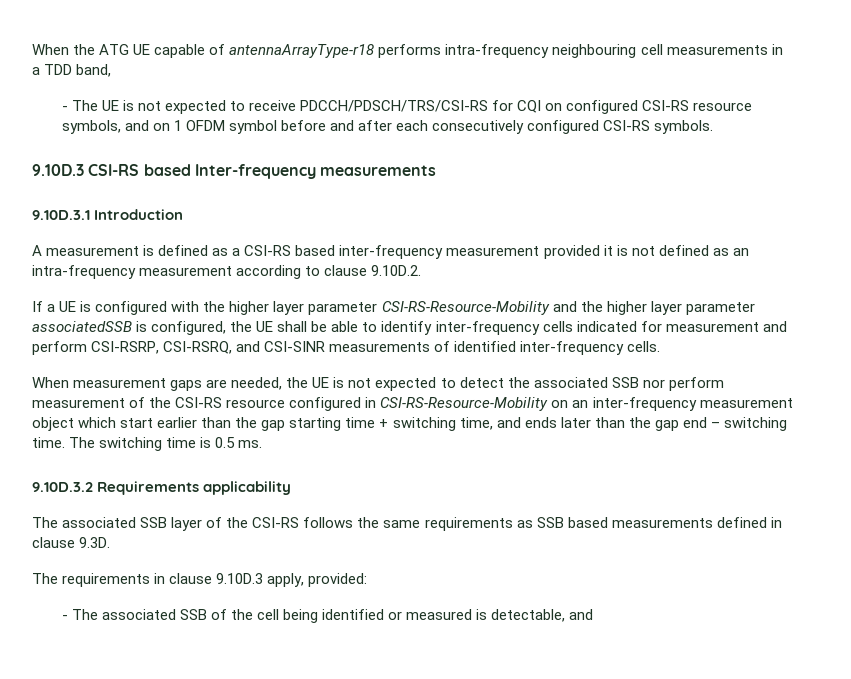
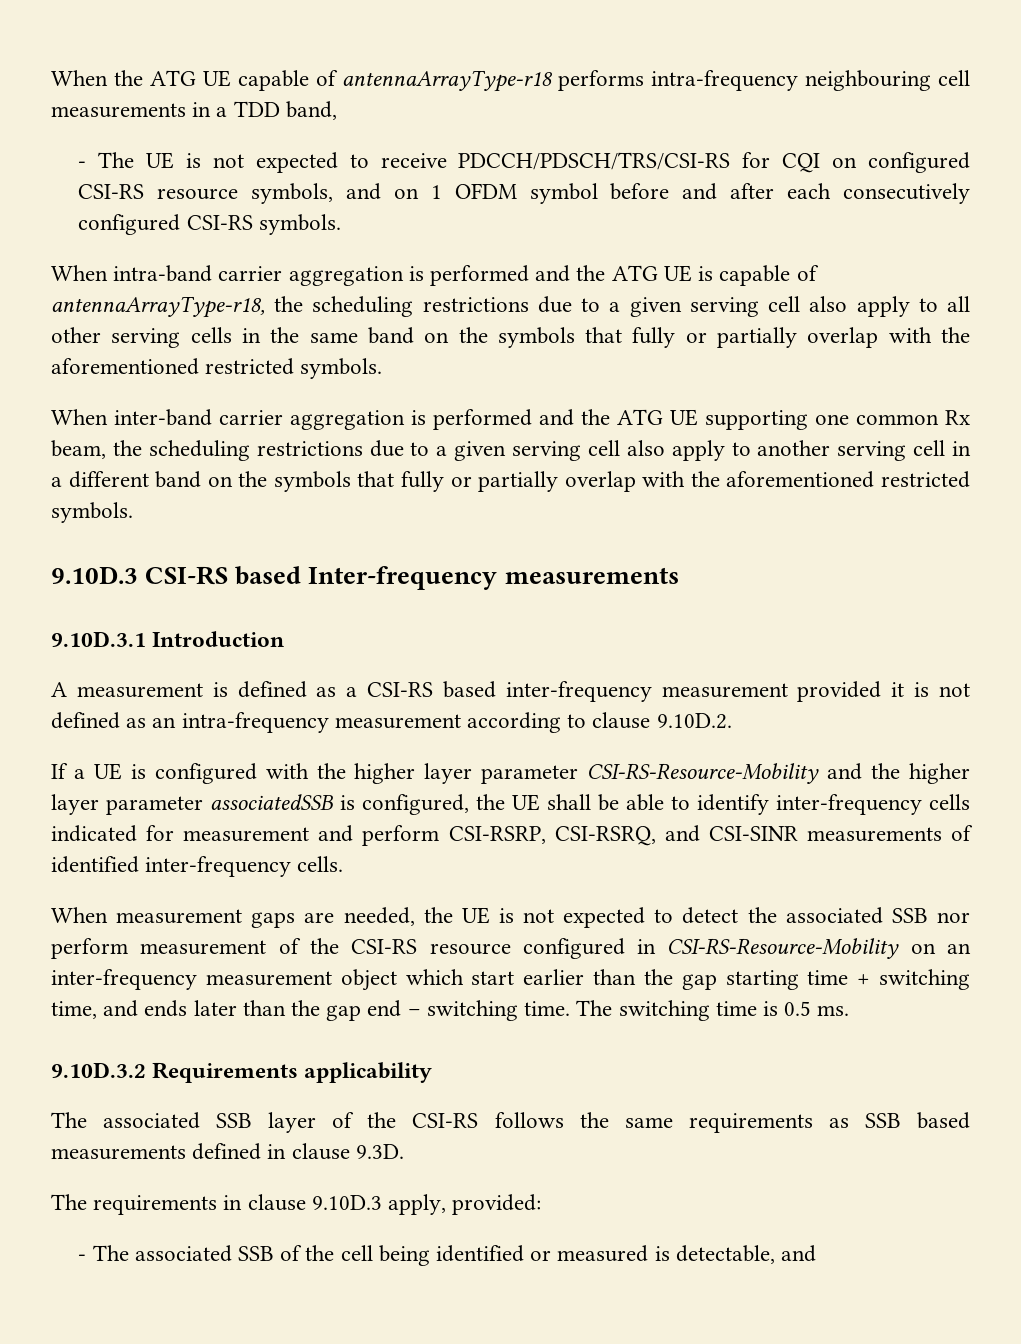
+ When intra-band carrier aggregation is performed and the ATG UE is capable of antennaArrayType-r18, the scheduling restrictions due to a given serving cell also apply to all other serving cells in the same band on the symbols that fully or partially overlap with the aforementioned restricted symbols.
+ When inter-band carrier aggregation is performed and the ATG UE supporting one common Rx beam, the scheduling restrictions due to a given serving cell also apply to another serving cell in a different band on the symbols that fully or partially overlap with the aforementioned restricted symbols.

